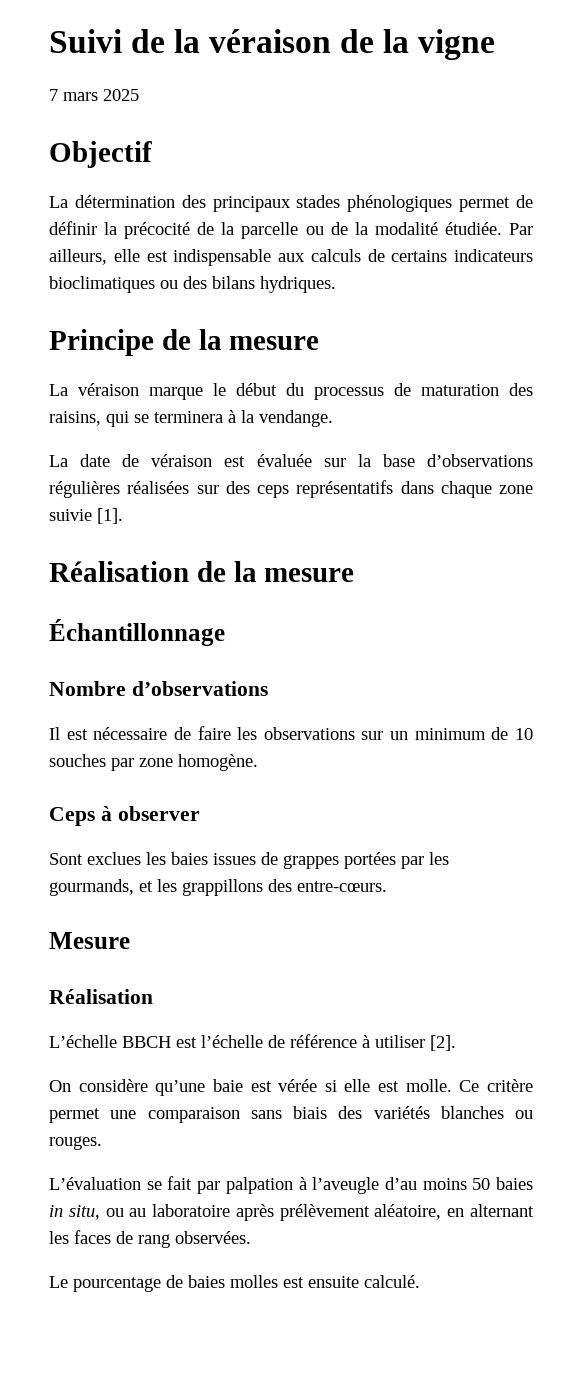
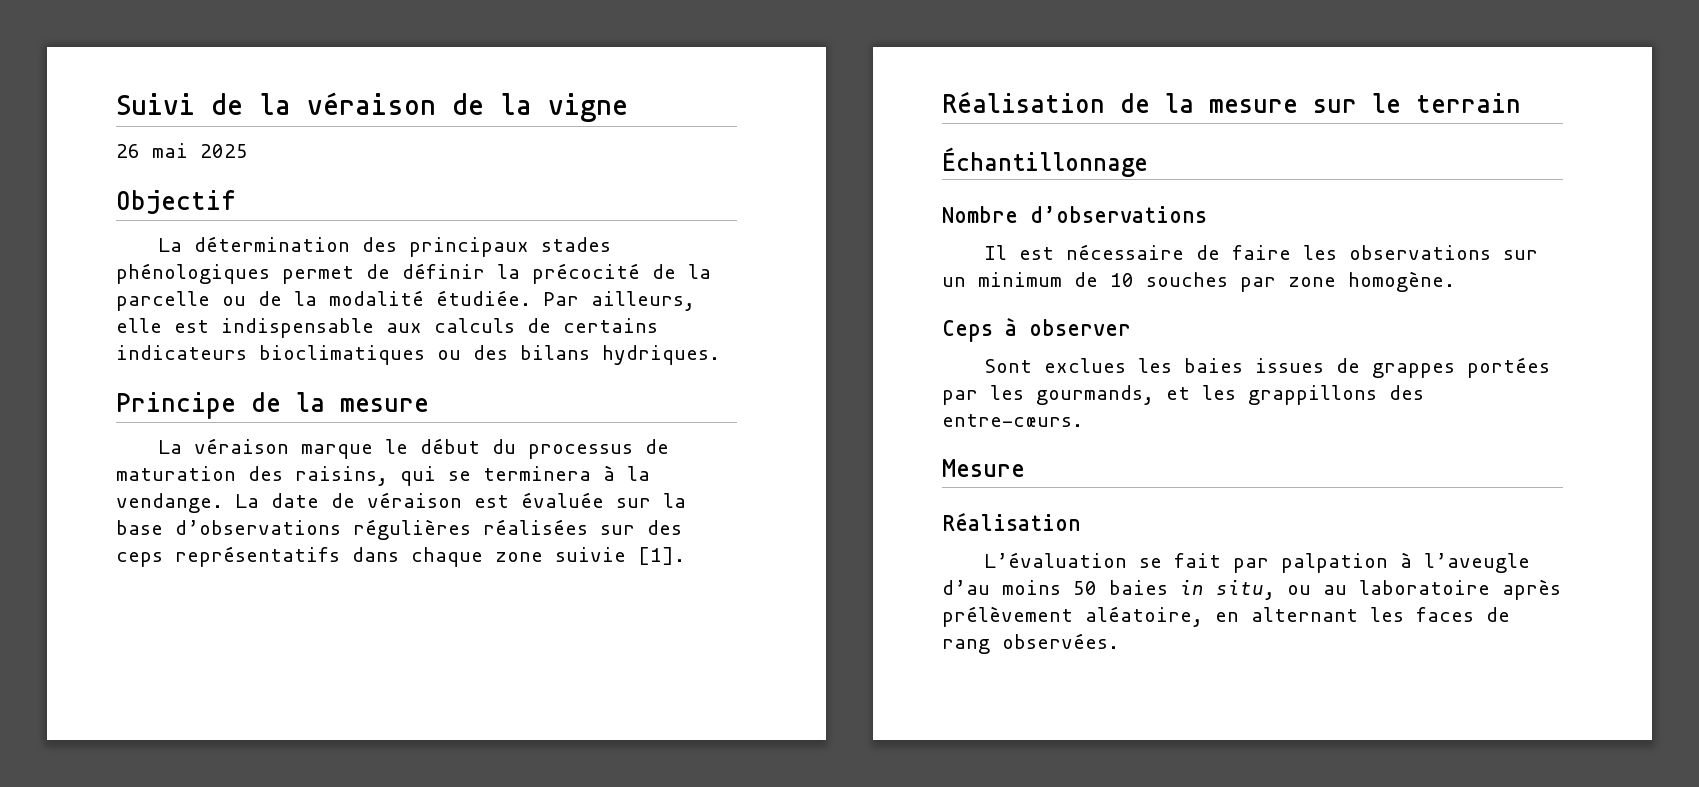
- 7 mars 2025
+ 26 mai 2025
- La véraison marque le début du processus de maturation des raisins, qui se terminera à la vendange.
- La date de véraison est évaluée sur la base d’observations régulières réalisées sur des ceps représentatifs dans chaque zone suivie [1].
+ La véraison marque le début du processus de maturation des raisins, qui se terminera à la vendange. La date de véraison est évaluée sur la base d’observations régulières réalisées sur des ceps représentatifs dans chaque zone suivie [1].
- Réalisation de la mesure
+ Réalisation de la mesure sur le terrain
- L’échelle BBCH est l’échelle de référence à utiliser [2].
- On considère qu’une baie est vérée si elle est molle. Ce critère permet une comparaison sans biais des variétés blanches ou rouges.
- Le pourcentage de baies molles est ensuite calculé.

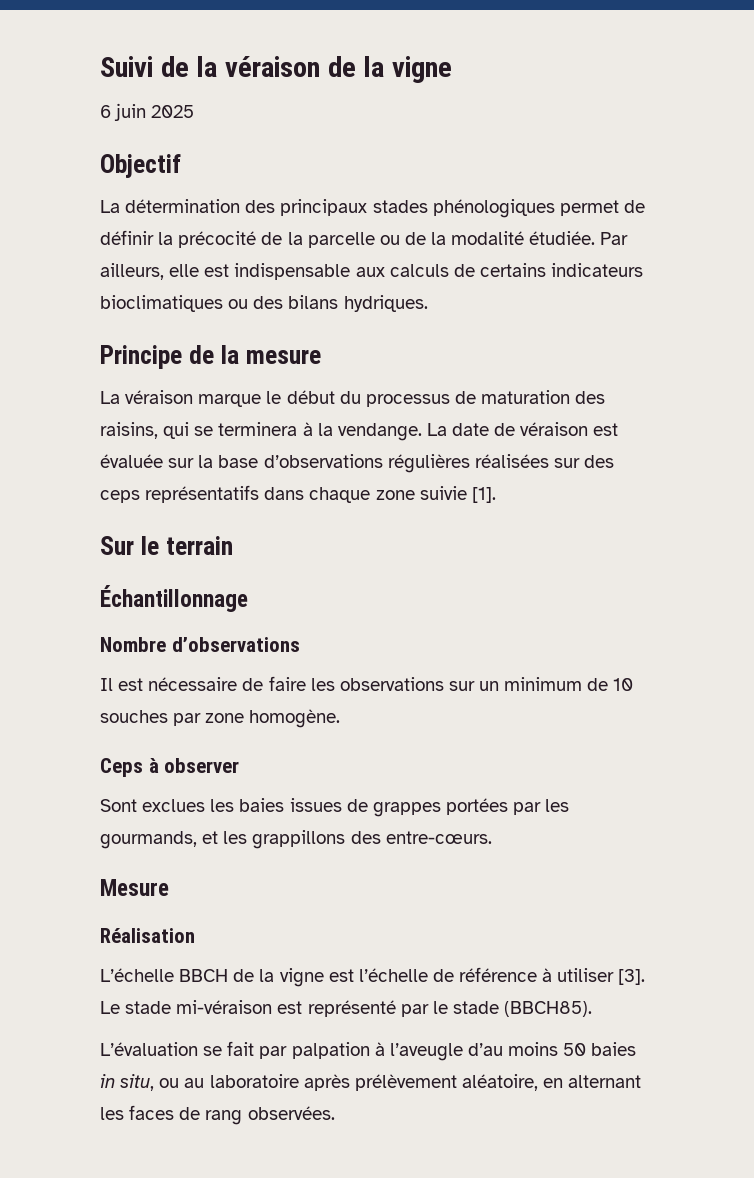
- 26 mai 2025
+ 6 juin 2025
- Réalisation de la mesure sur le terrain
+ Sur le terrain
+ L’échelle BBCH de la vigne est l’échelle de référence à utiliser [3]. Le stade mi-véraison est représenté par le stade (BBCH85).

